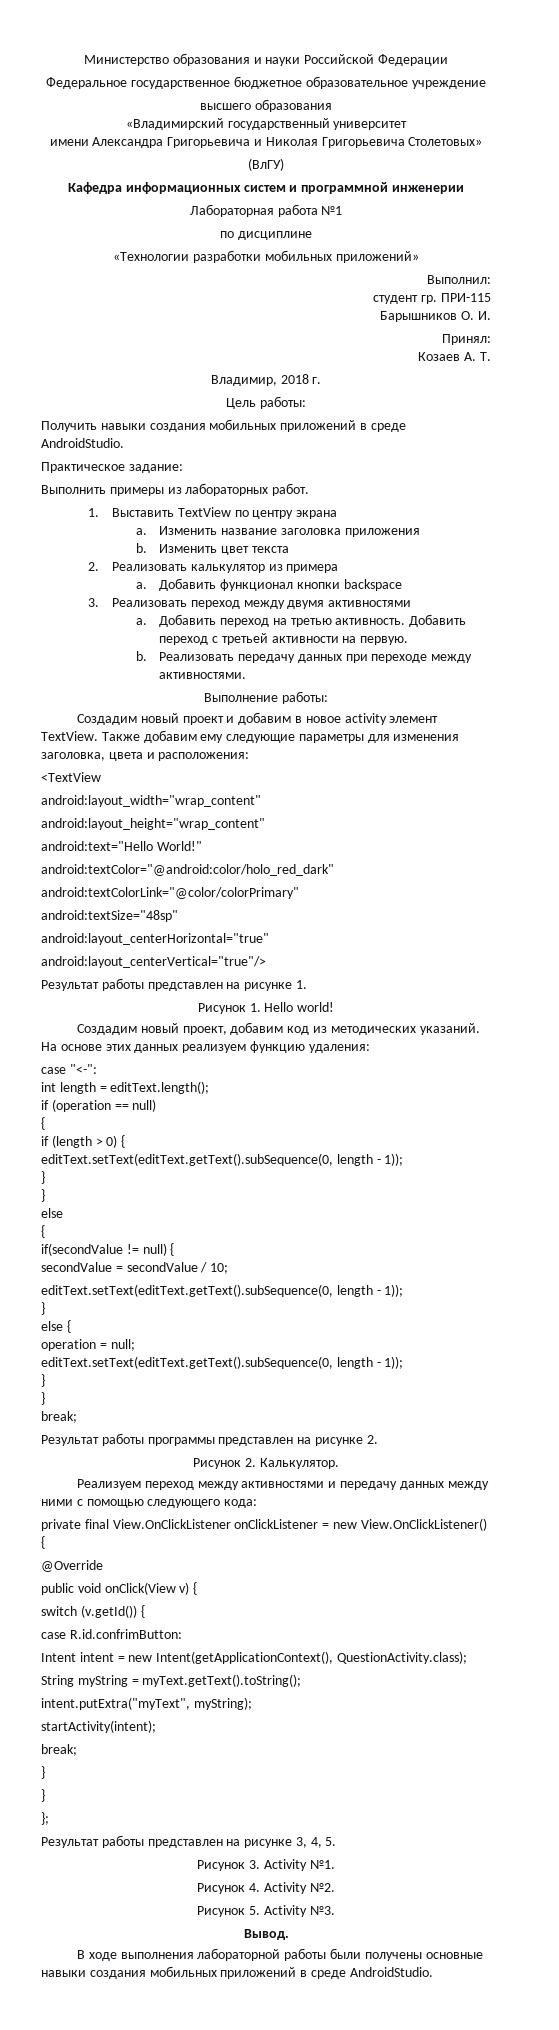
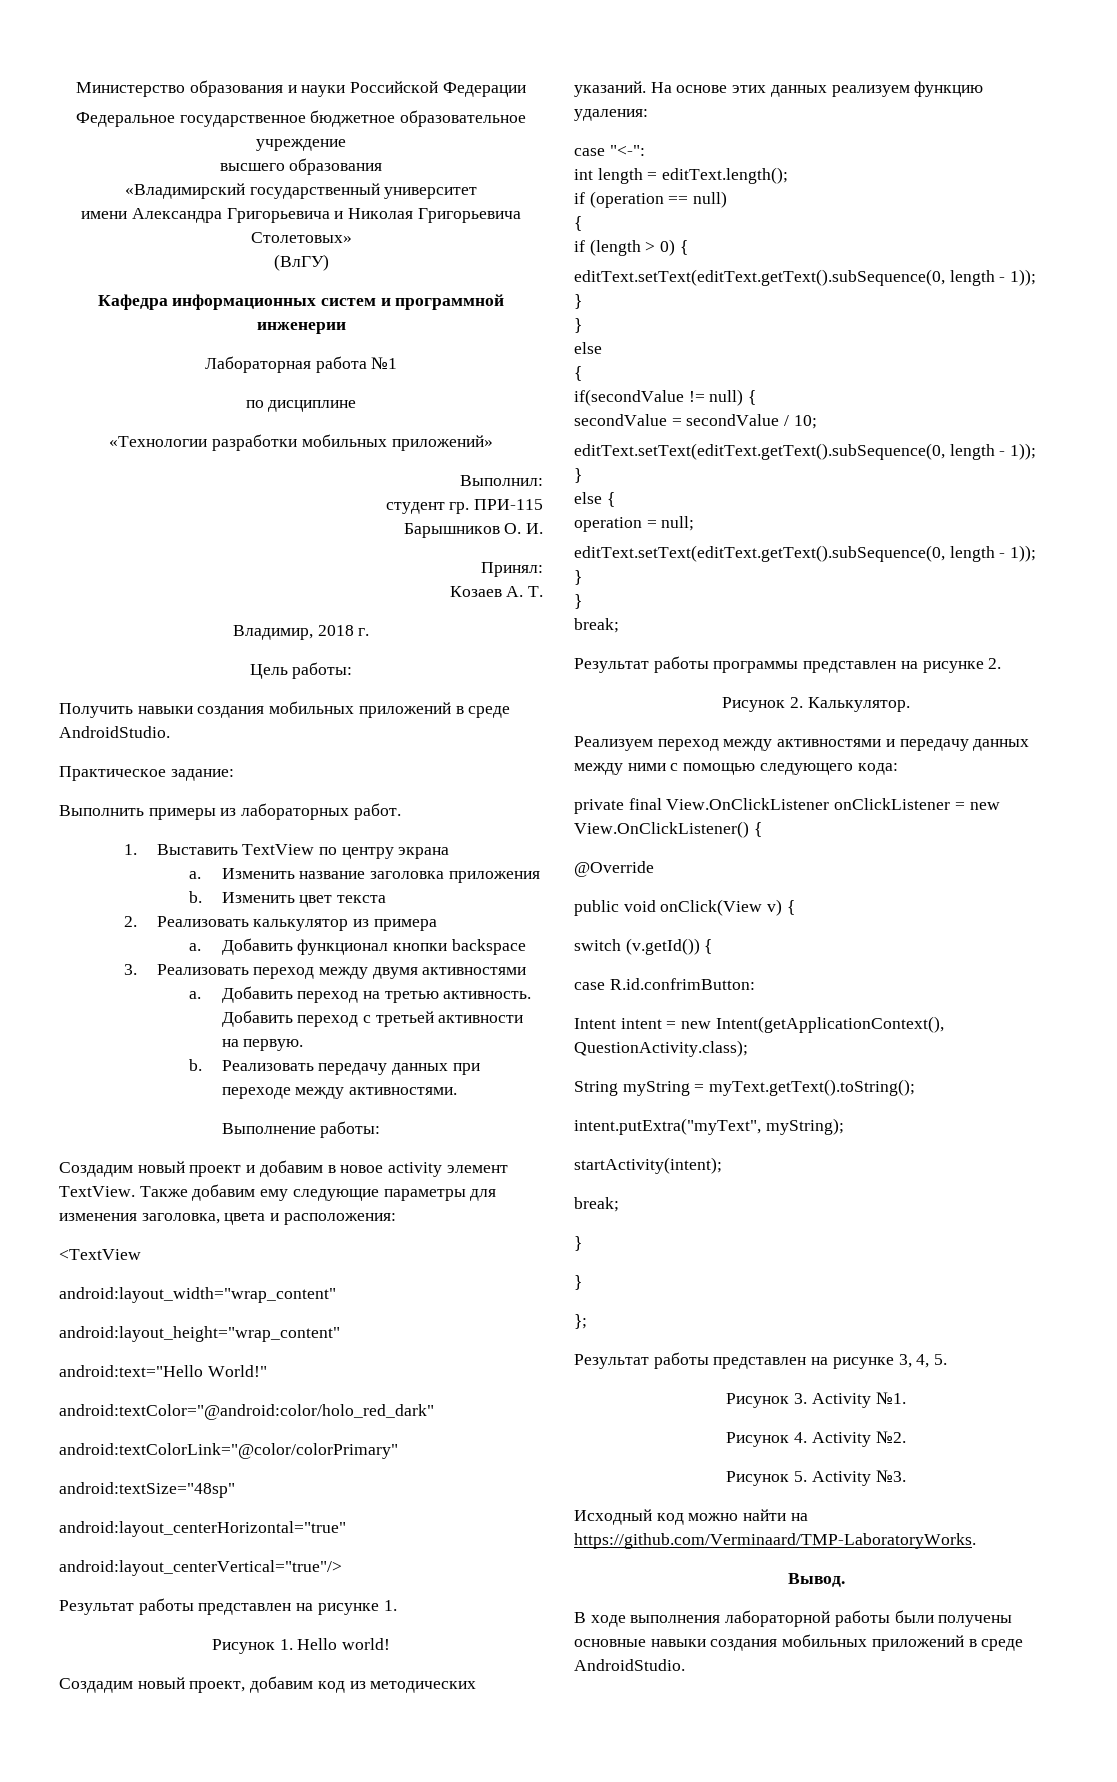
+ Исходный код можно найти на https://github.com/Verminaard/TMP-LaboratoryWorks.

